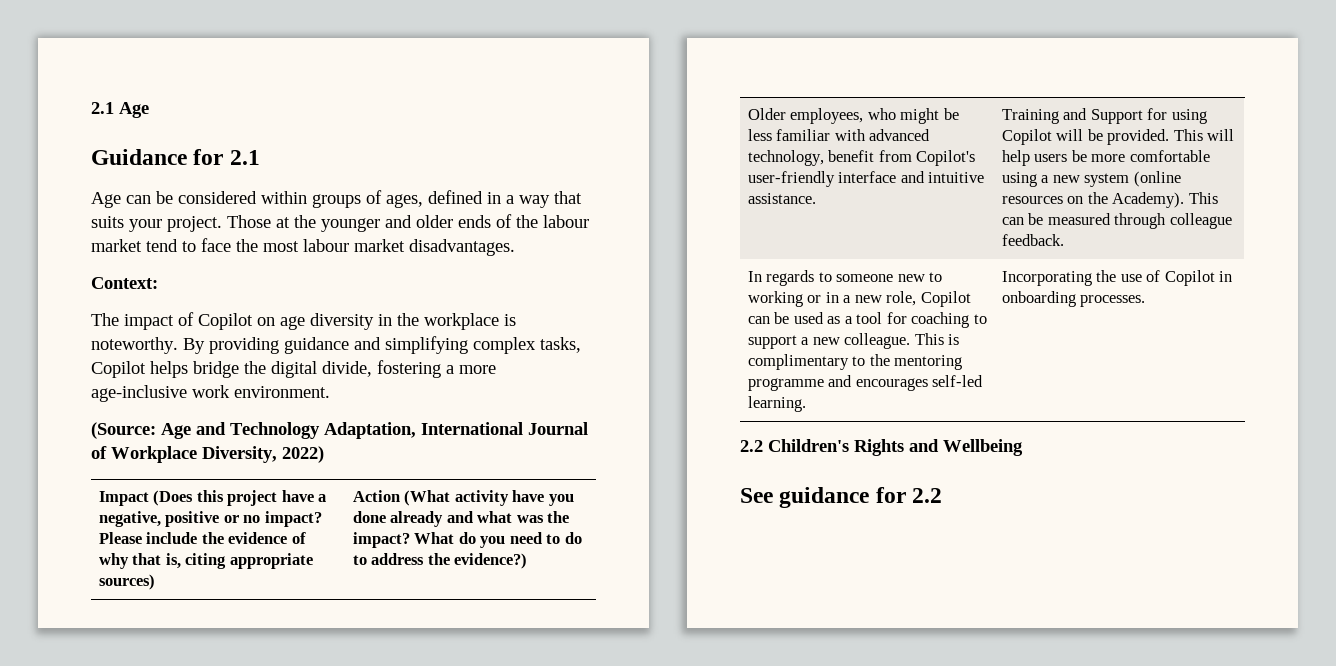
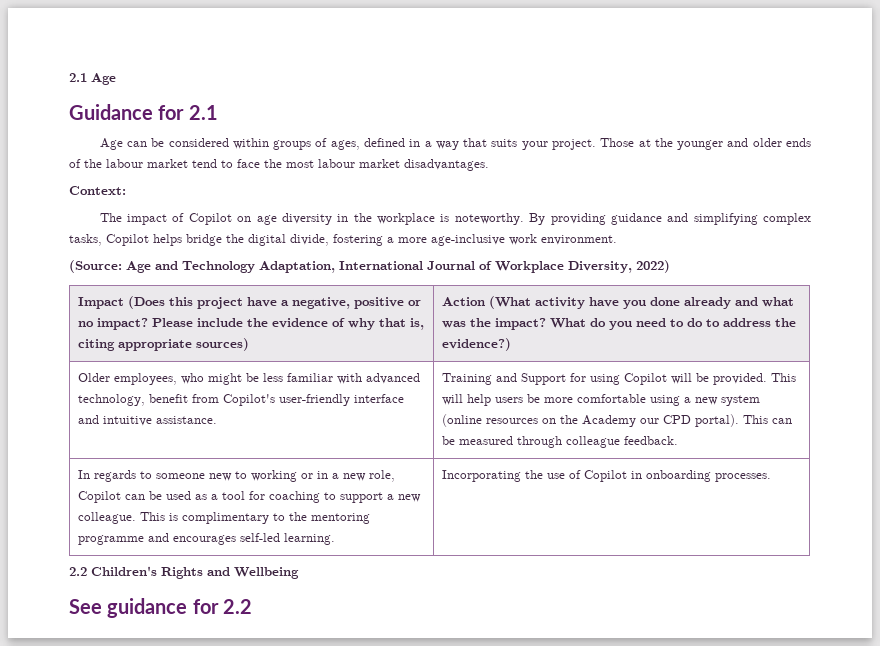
- This will help users be more comfortable using a new system (online resources on the Academy).
+ This will help users be more comfortable using a new system (online resources on the Academy our CPD portal).

